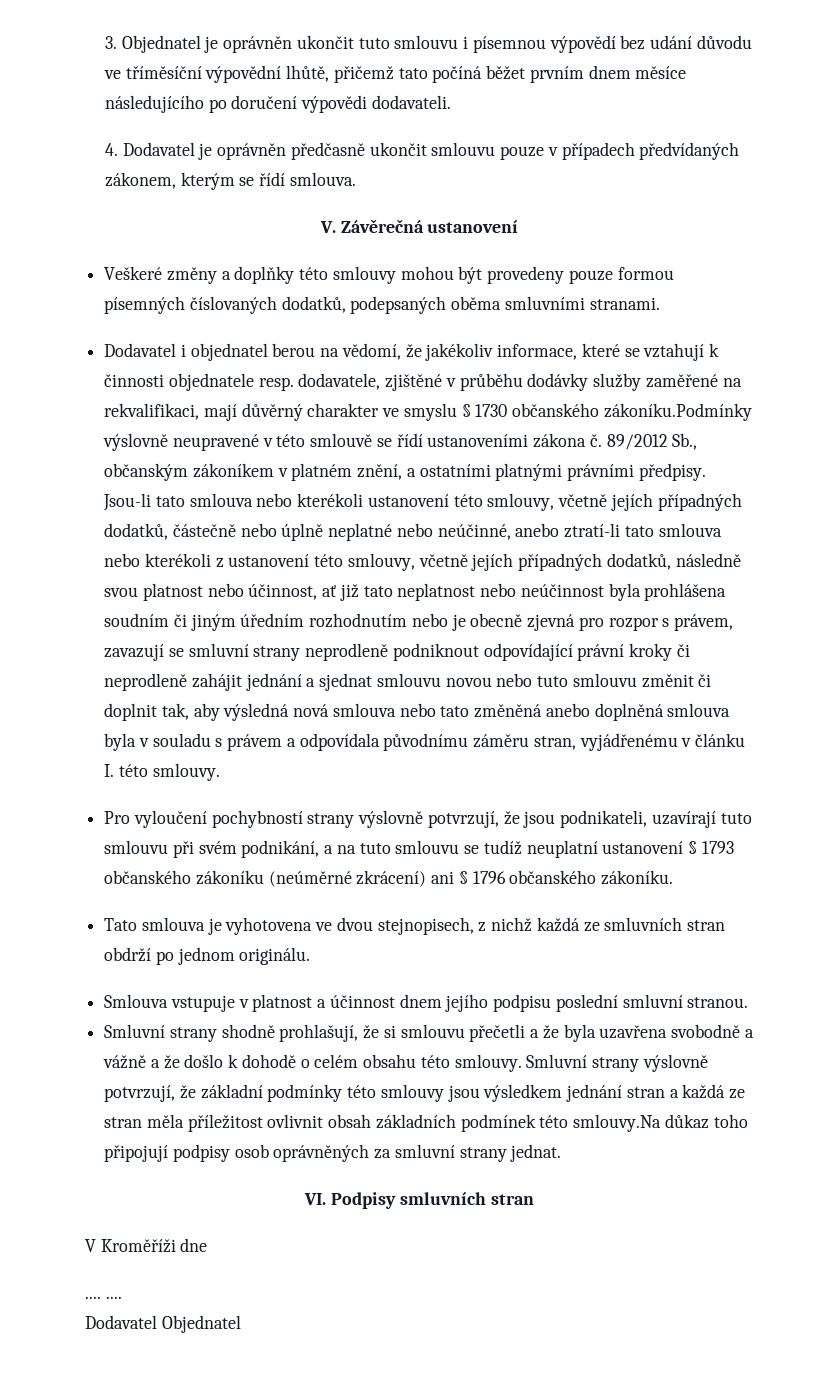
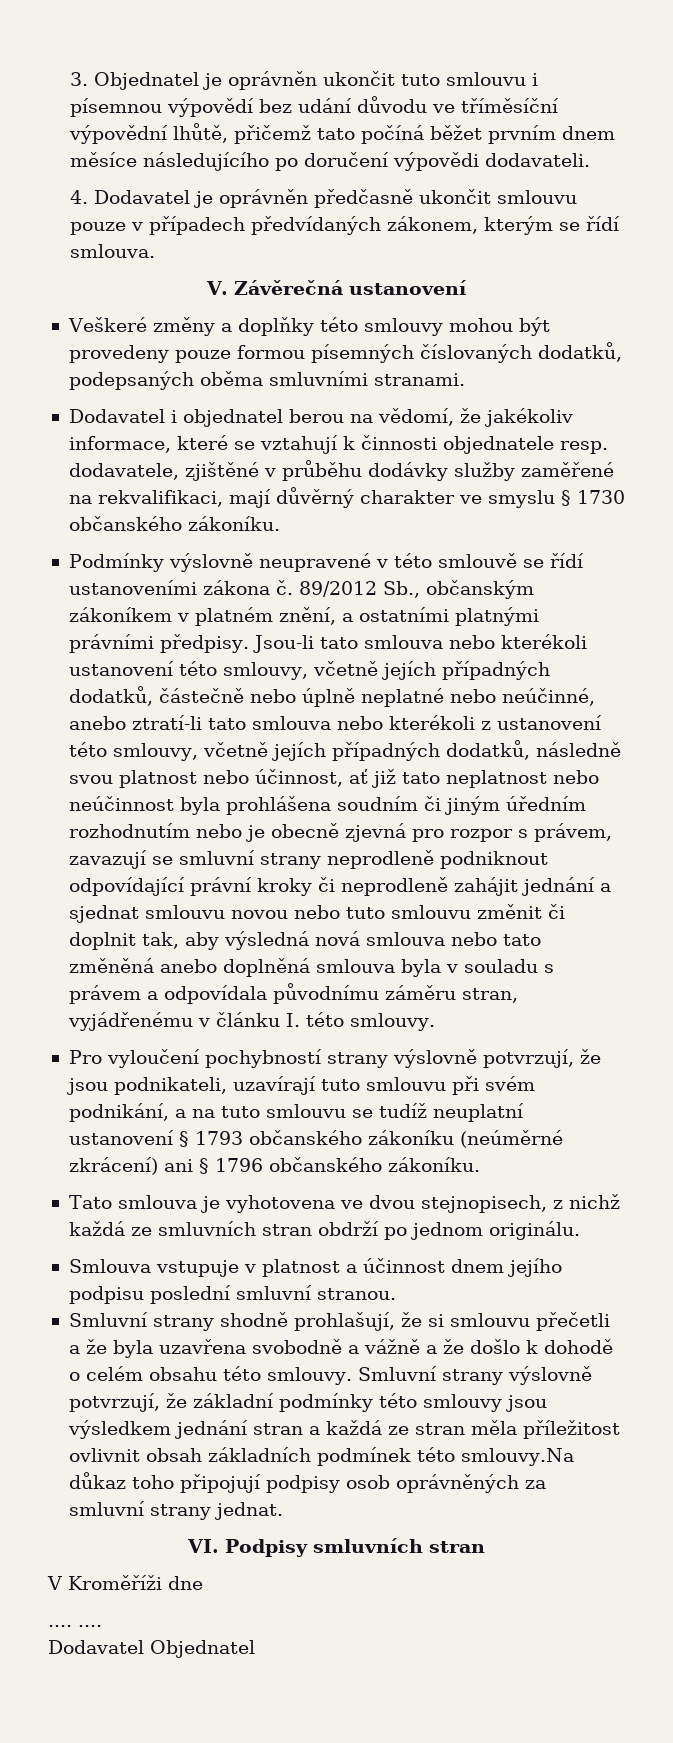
- Dodavatel i objednatel berou na vědomí, že jakékoliv informace, které se vztahují k činnosti objednatele resp. dodavatele, zjištěné v průběhu dodávky služby zaměřené na rekvalifikaci, mají důvěrný charakter ve smyslu § 1730 občanského zákoníku.Podmínky výslovně neupravené v této smlouvě se řídí ustanoveními zákona č.
+ Dodavatel i objednatel berou na vědomí, že jakékoliv informace, které se vztahují k činnosti objednatele resp. dodavatele, zjištěné v průběhu dodávky služby zaměřené na rekvalifikaci, mají důvěrný charakter ve smyslu § 1730 občanského zákoníku.
+ Podmínky výslovně neupravené v této smlouvě se řídí ustanoveními zákona č.

